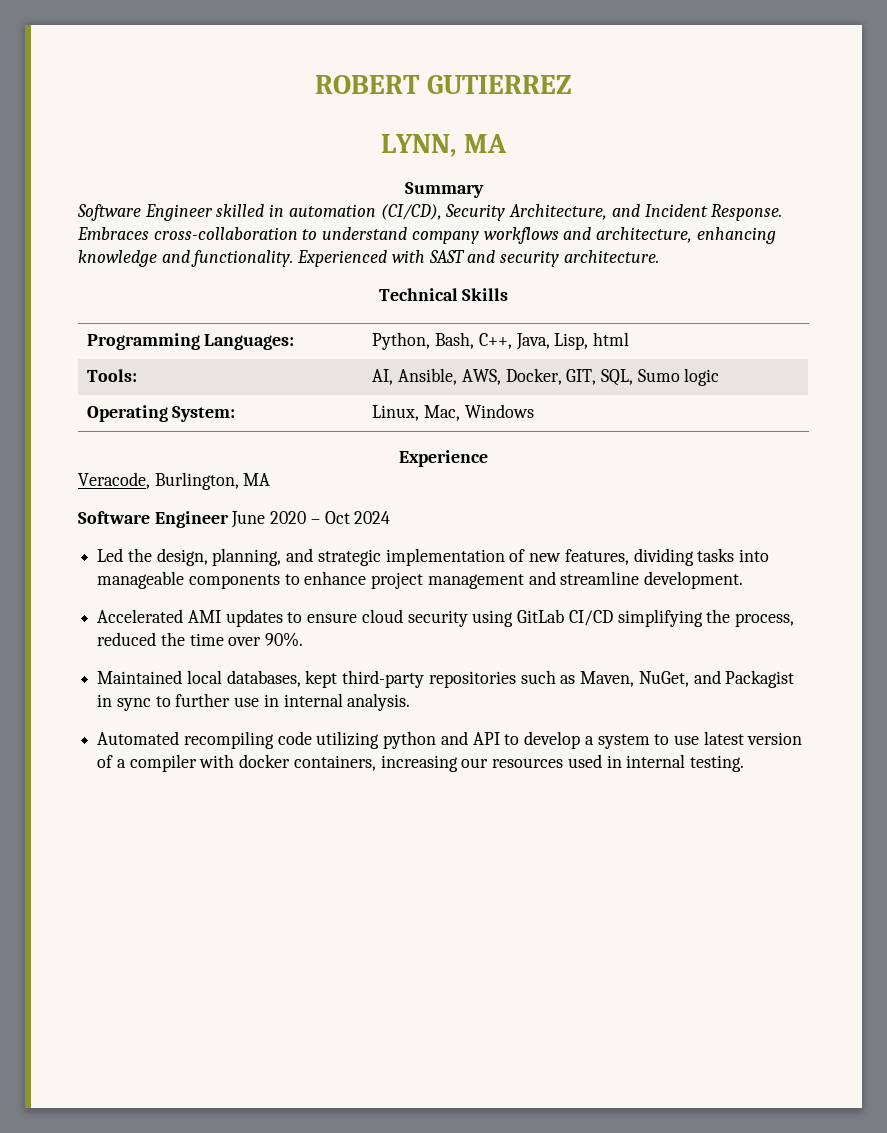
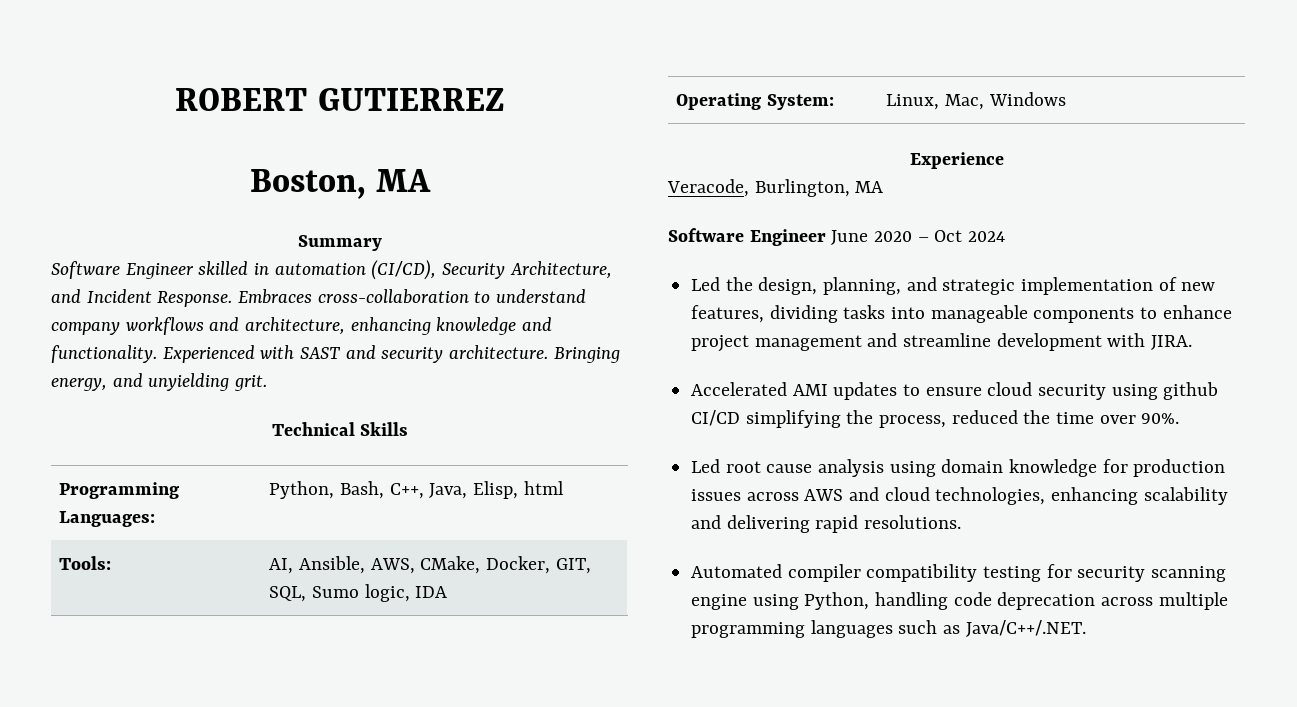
- LYNN, MA
+ Boston, MA
+ Bringing energy, and unyielding grit.
- Programming Languages: | Python, Bash, C++, Java, Lisp, html
+ Programming Languages: | Python, Bash, C++, Java, Elisp, html
- Tools: | AI, Ansible, AWS, Docker, GIT, SQL, Sumo logic
+ Tools: | AI, Ansible, AWS, CMake, Docker, GIT, SQL, Sumo logic, IDA
- Led the design, planning, and strategic implementation of new features, dividing tasks into manageable components to enhance project management and streamline development.
+ Led the design, planning, and strategic implementation of new features, dividing tasks into manageable components to enhance project management and streamline development with JIRA.
- Accelerated AMI updates to ensure cloud security using GitLab CI/CD simplifying the process, reduced the time over 90%.
+ Accelerated AMI updates to ensure cloud security using github CI/CD simplifying the process, reduced the time over 90%.
- Maintained local databases, kept third-party repositories such as Maven, NuGet, and Packagist in sync to further use in internal analysis.
- Automated recompiling code utilizing python and API to develop a system to use latest version of a compiler with docker containers, increasing our resources used in internal testing.
+ Led root cause analysis using domain knowledge for production issues across AWS and cloud technologies, enhancing scalability and delivering rapid resolutions.
+ Automated compiler compatibility testing for security scanning engine using Python, handling code deprecation across multiple programming languages such as Java/C++/.NET.

